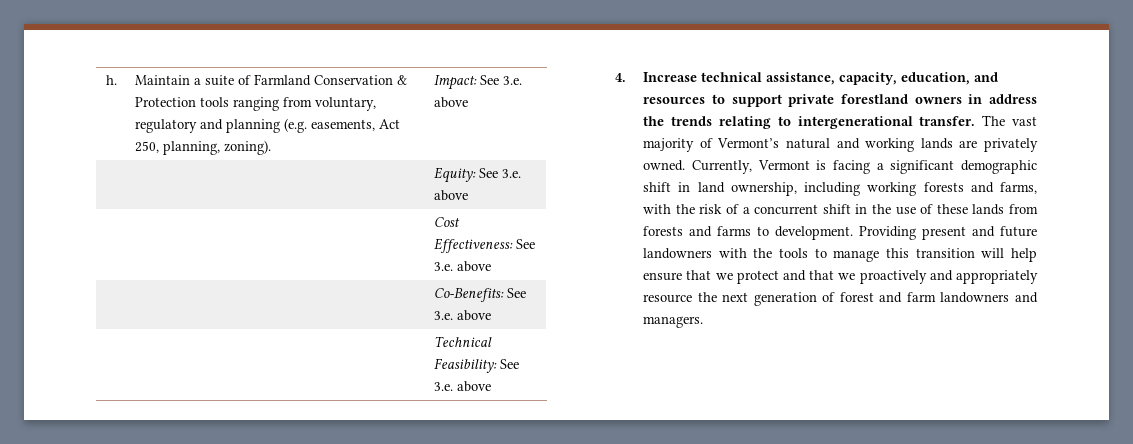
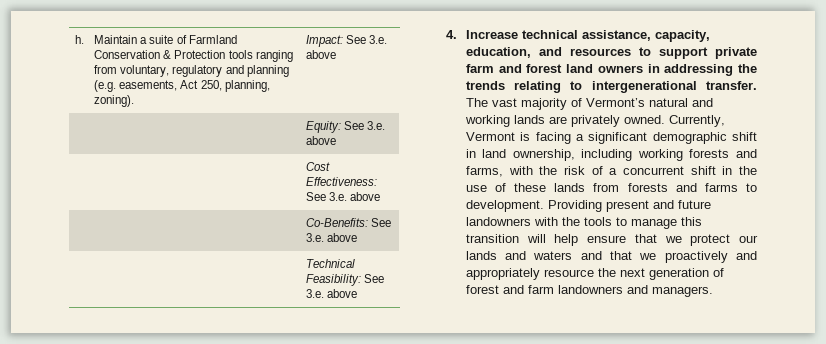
- 4. Increase technical assistance, capacity, education, and resources to support private forestland owners in address the trends relating to intergenerational transfer.
+ 4. Increase technical assistance, capacity, education, and resources to support private farm and forest land owners in addressing the trends relating to intergenerational transfer.
- Providing present and future landowners with the tools to manage this transition will help ensure that we protect and that we proactively and appropriately resource the next generation of forest and farm landowners and managers.
+ Providing present and future landowners with the tools to manage this transition will help ensure that we protect our lands and waters and that we proactively and appropriately resource the next generation of forest and farm landowners and managers.

